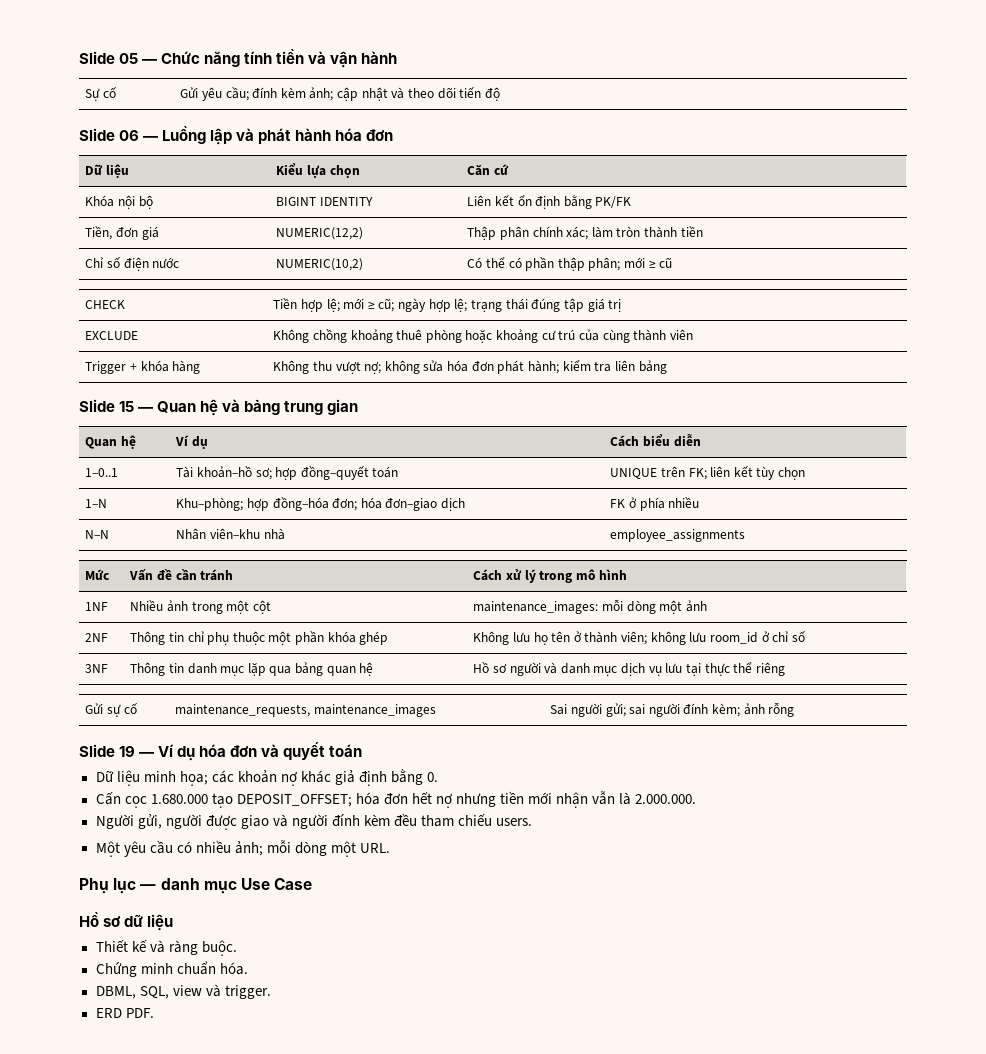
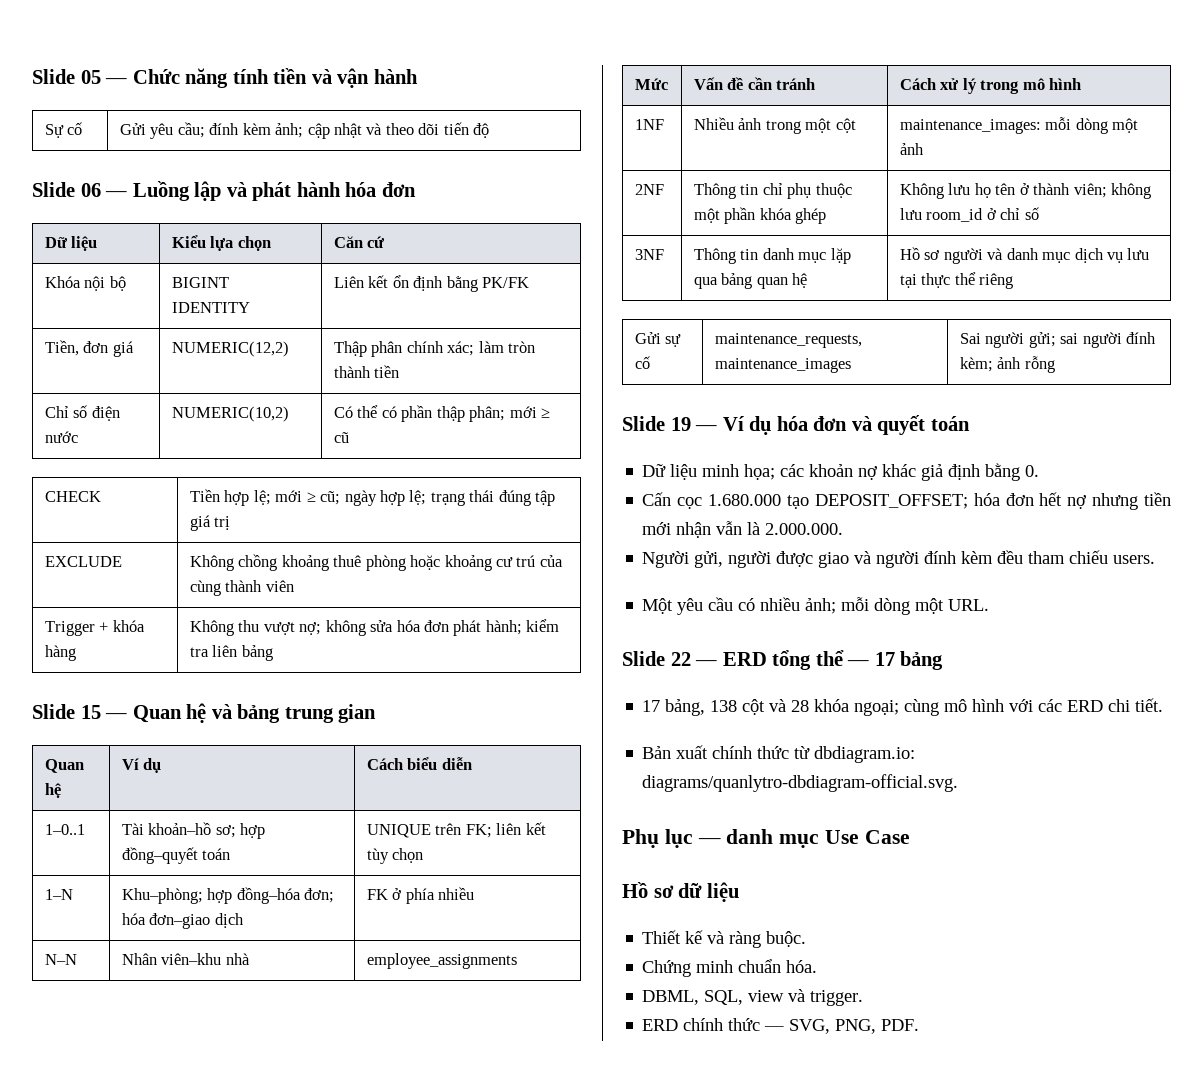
+ Slide 22 — ERD tổng thể — 17 bảng
+ 17 bảng, 138 cột và 28 khóa ngoại; cùng mô hình với các ERD chi tiết.
+ Bản xuất chính thức từ dbdiagram.io: diagrams/quanlytro-dbdiagram-official.svg.
- ERD PDF.
+ ERD chính thức — SVG, PNG, PDF.

